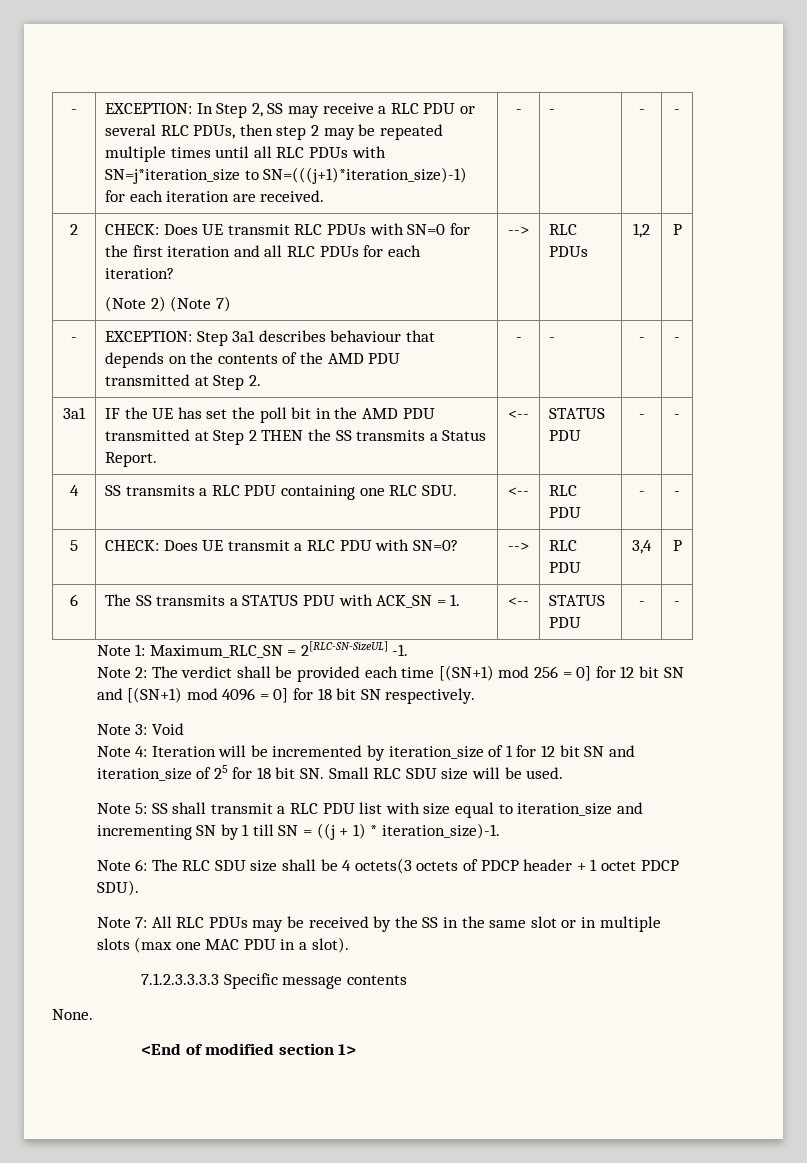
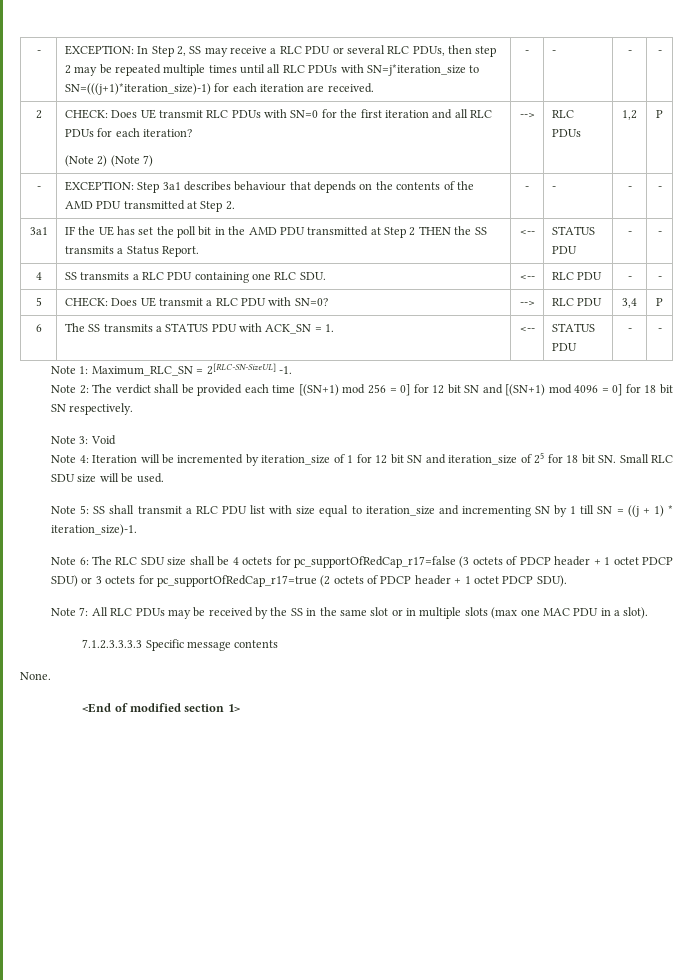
- Note 6: The RLC SDU size shall be 4 octets(3 octets of PDCP header + 1 octet PDCP SDU).
+ Note 6: The RLC SDU size shall be 4 octets for pc_supportOfRedCap_r17=false (3 octets of PDCP header + 1 octet PDCP SDU) or 3 octets for pc_supportOfRedCap_r17=true (2 octets of PDCP header + 1 octet PDCP SDU).

